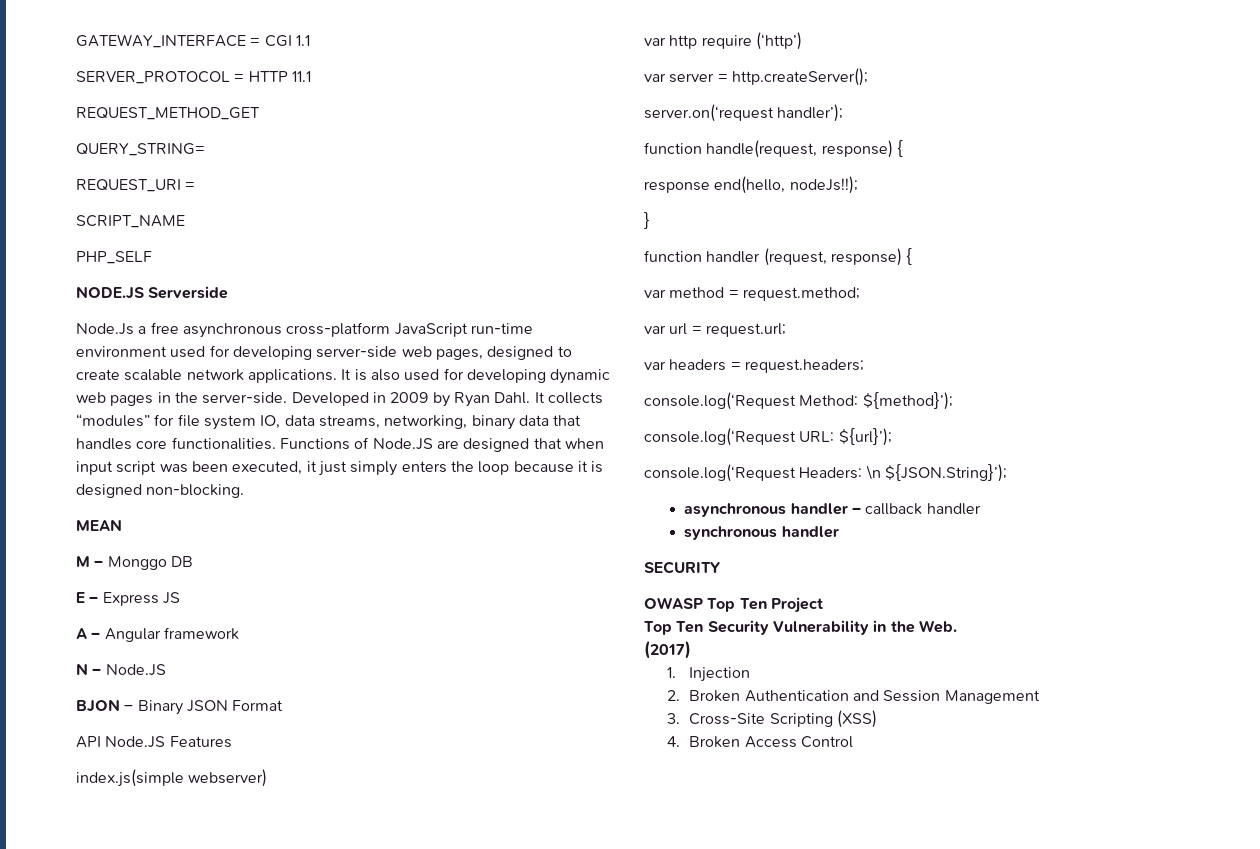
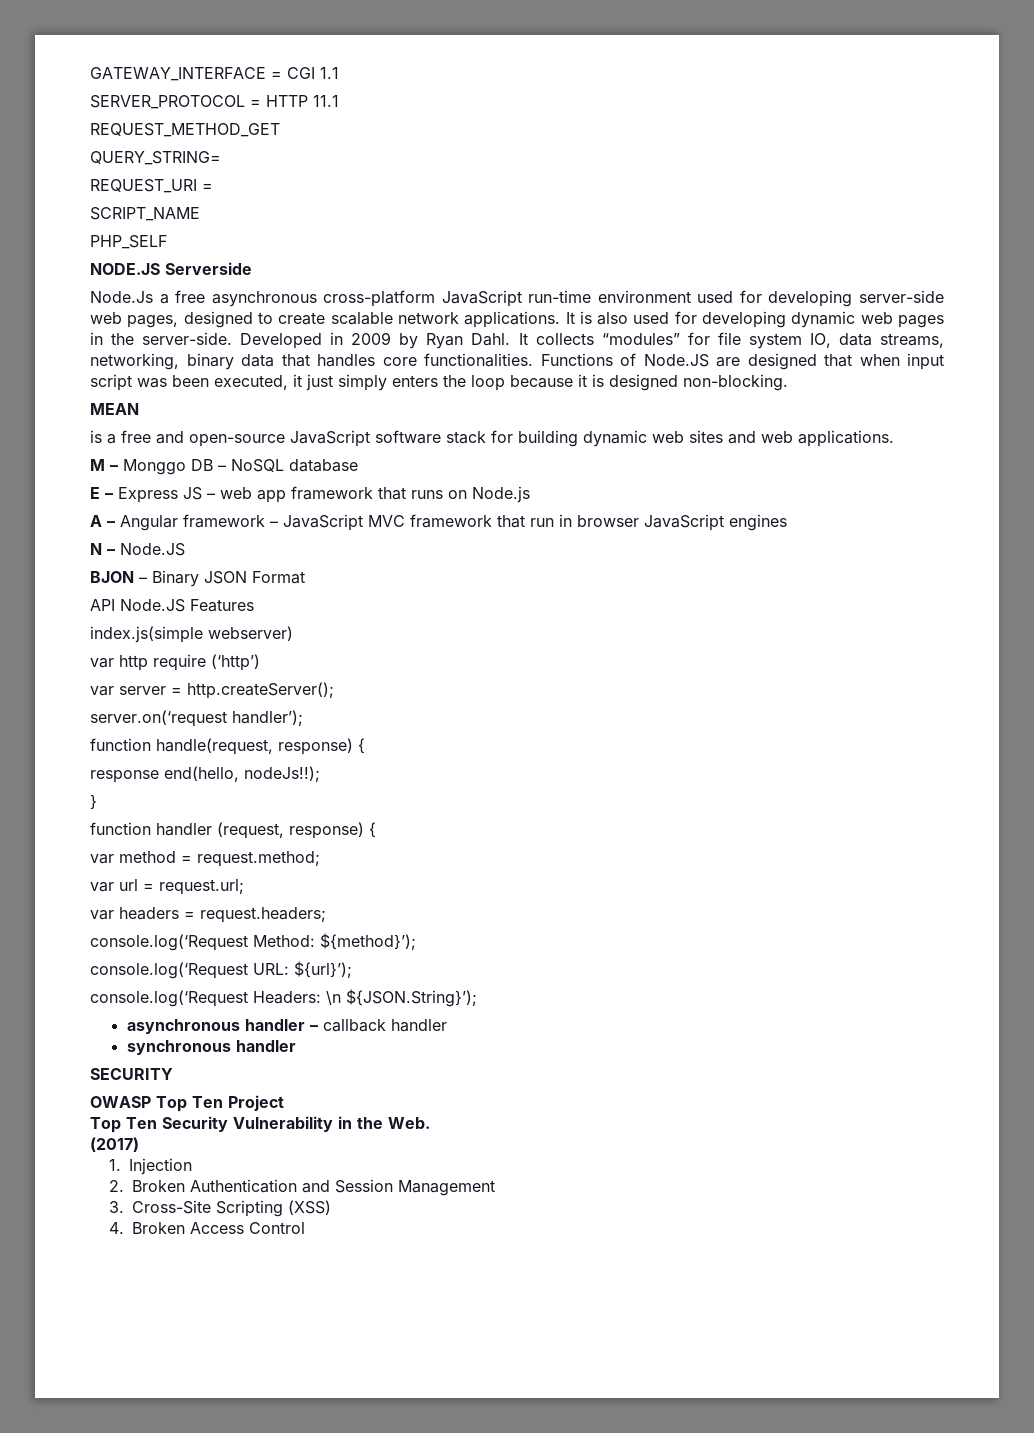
+ is a free and open-source JavaScript software stack for building dynamic web sites and web applications.
- M – Monggo DB
+ M – Monggo DB – NoSQL database
- E – Express JS
- A – Angular framework
+ E – Express JS – web app framework that runs on Node.js
+ A – Angular framework – JavaScript MVC framework that run in browser JavaScript engines

